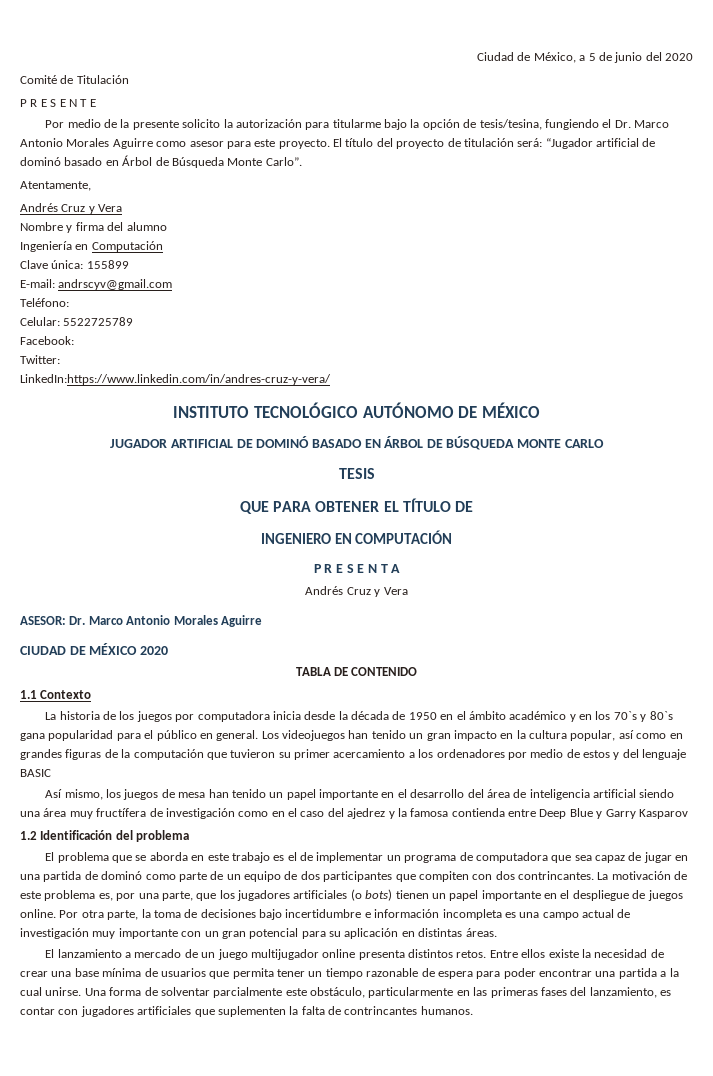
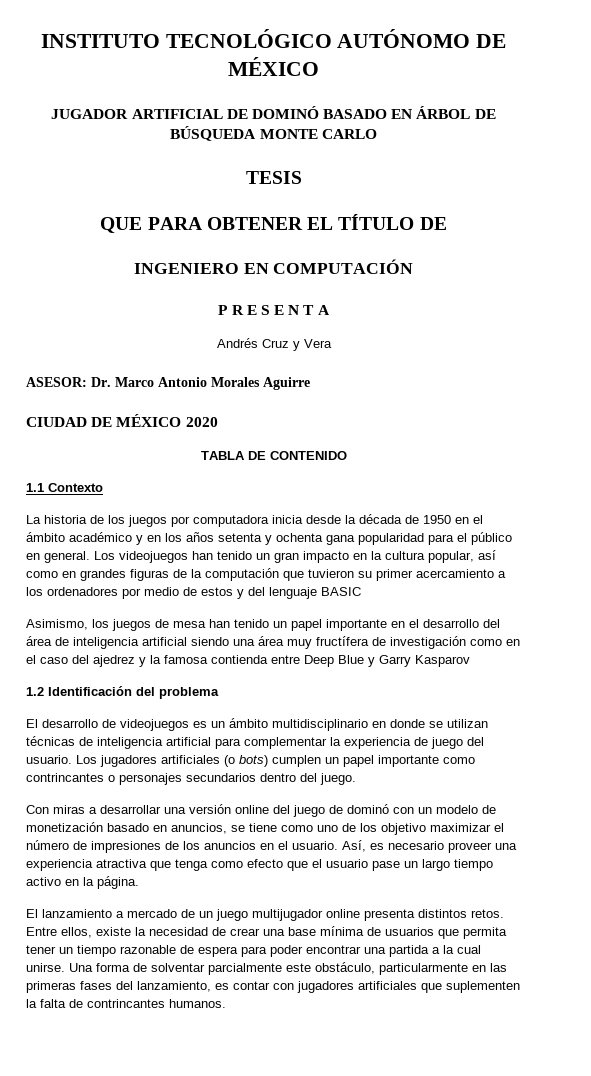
- Ciudad de México, a 5 de junio del 2020
- Comité de Titulación
- P R E S E N T E
- Por medio de la presente solicito la autorización para titularme bajo la opción de tesis/tesina, fungiendo el Dr. Marco Antonio Morales Aguirre como asesor para este proyecto. El título del proyecto de titulación será: “Jugador artificial de dominó basado en Árbol de Búsqueda Monte Carlo”.
- Atentamente,
- Andrés Cruz y Vera
- Nombre y firma del alumno
- Ingeniería en Computación
- Clave única: 155899
- E-mail: andrscyv@gmail.com
- Teléfono:
- Celular: 5522725789
- Facebook:
- Twitter:
- LinkedIn:https://www.linkedin.com/in/andres-cruz-y-vera/
- La historia de los juegos por computadora inicia desde la década de 1950 en el ámbito académico y en los 70`s y 80`s gana popularidad para el público en general.
+ La historia de los juegos por computadora inicia desde la década de 1950 en el ámbito académico y en los años setenta y ochenta gana popularidad para el público en general.
- Así mismo, los juegos de mesa han tenido un papel importante en el desarrollo del área de inteligencia artificial siendo una área muy fructífera de investigación como en el caso del ajedrez y la famosa contienda entre Deep Blue y Garry Kasparov
+ Asimismo, los juegos de mesa han tenido un papel importante en el desarrollo del área de inteligencia artificial siendo una área muy fructífera de investigación como en el caso del ajedrez y la famosa contienda entre Deep Blue y Garry Kasparov
- El problema que se aborda en este trabajo es el de implementar un programa de computadora que sea capaz de jugar en una partida de dominó como parte de un equipo de dos participantes que compiten con dos contrincantes. La motivación de este problema es, por una parte, que los jugadores artificiales (o bots) tienen un papel importante en el despliegue de juegos online. Por otra parte, la toma de decisiones bajo incertidumbre e información incompleta es una campo actual de investigación muy importante con un gran potencial para su aplicación en distintas áreas.
+ El desarrollo de videojuegos es un ámbito multidisciplinario en donde se utilizan técnicas de inteligencia artificial para complementar la experiencia de juego del usuario. Los jugadores artificiales (o bots) cumplen un papel importante como contrincantes o personajes secundarios dentro del juego.
+ Con miras a desarrollar una versión online del juego de dominó con un modelo de monetización basado en anuncios, se tiene como uno de los objetivo maximizar el número de impresiones de los anuncios en el usuario. Así, es necesario proveer una experiencia atractiva que tenga como efecto que el usuario pase un largo tiempo activo en la página.
- Entre ellos existe la necesidad de crear una base mínima de usuarios que permita tener un tiempo razonable de espera para poder encontrar una partida a la cual unirse.
+ Entre ellos, existe la necesidad de crear una base mínima de usuarios que permita tener un tiempo razonable de espera para poder encontrar una partida a la cual unirse.

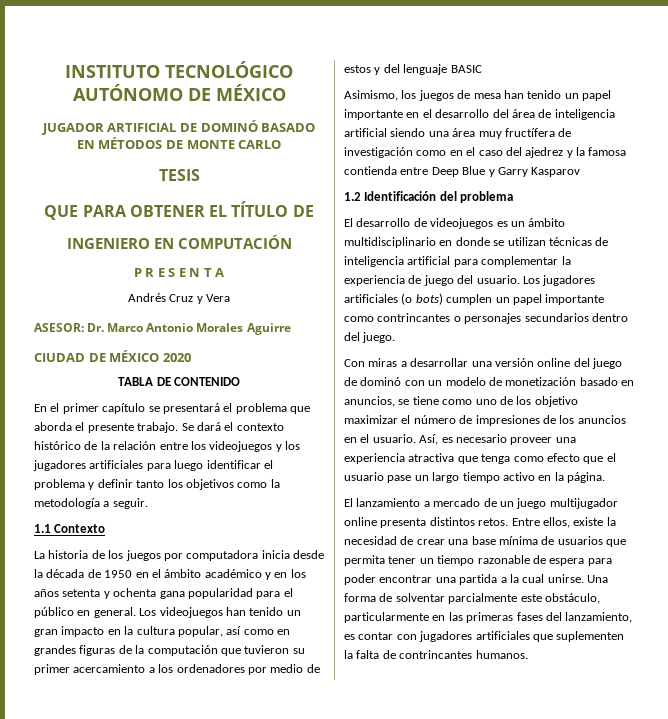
- JUGADOR ARTIFICIAL DE DOMINÓ BASADO EN ÁRBOL DE BÚSQUEDA MONTE CARLO
+ JUGADOR ARTIFICIAL DE DOMINÓ BASADO EN MÉTODOS DE MONTE CARLO
+ En el primer capítulo se presentará el problema que aborda el presente trabajo. Se dará el contexto histórico de la relación entre los videojuegos y los jugadores artificiales para luego identificar el problema y definir tanto los objetivos como la metodología a seguir.

